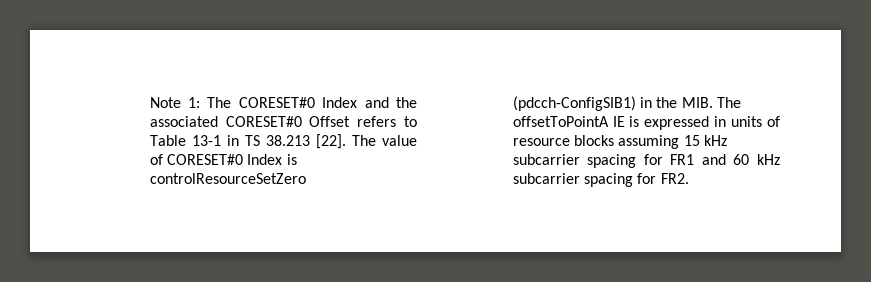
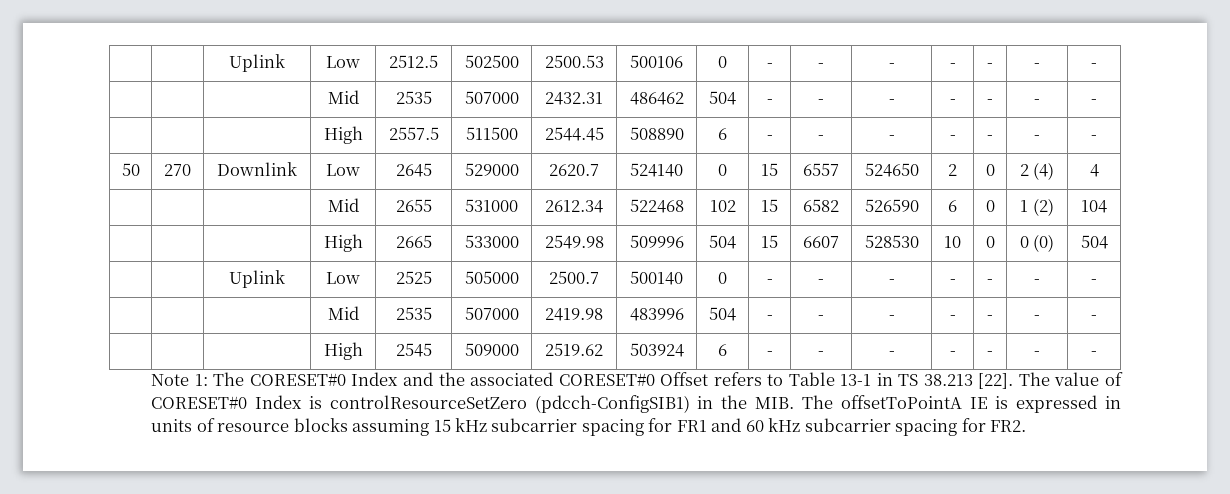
+ | | Uplink | Low | 2512.5 | 502500 | 2500.53 | 500106 | 0 | - | - | - | - | - | - | -
+ | | | Mid | 2535 | 507000 | 2432.31 | 486462 | 504 | - | - | - | - | - | - | -
+ | | | High | 2557.5 | 511500 | 2544.45 | 508890 | 6 | - | - | - | - | - | - | -
+ 50 | 270 | Downlink | Low | 2645 | 529000 | 2620.7 | 524140 | 0 | 15 | 6557 | 524650 | 2 | 0 | 2 (4) | 4
+ | | | Mid | 2655 | 531000 | 2612.34 | 522468 | 102 | 15 | 6582 | 526590 | 6 | 0 | 1 (2) | 104
+ | | | High | 2665 | 533000 | 2549.98 | 509996 | 504 | 15 | 6607 | 528530 | 10 | 0 | 0 (0) | 504
+ | | Uplink | Low | 2525 | 505000 | 2500.7 | 500140 | 0 | - | - | - | - | - | - | -
+ | | | Mid | 2535 | 507000 | 2419.98 | 483996 | 504 | - | - | - | - | - | - | -
+ | | | High | 2545 | 509000 | 2519.62 | 503924 | 6 | - | - | - | - | - | - | -

